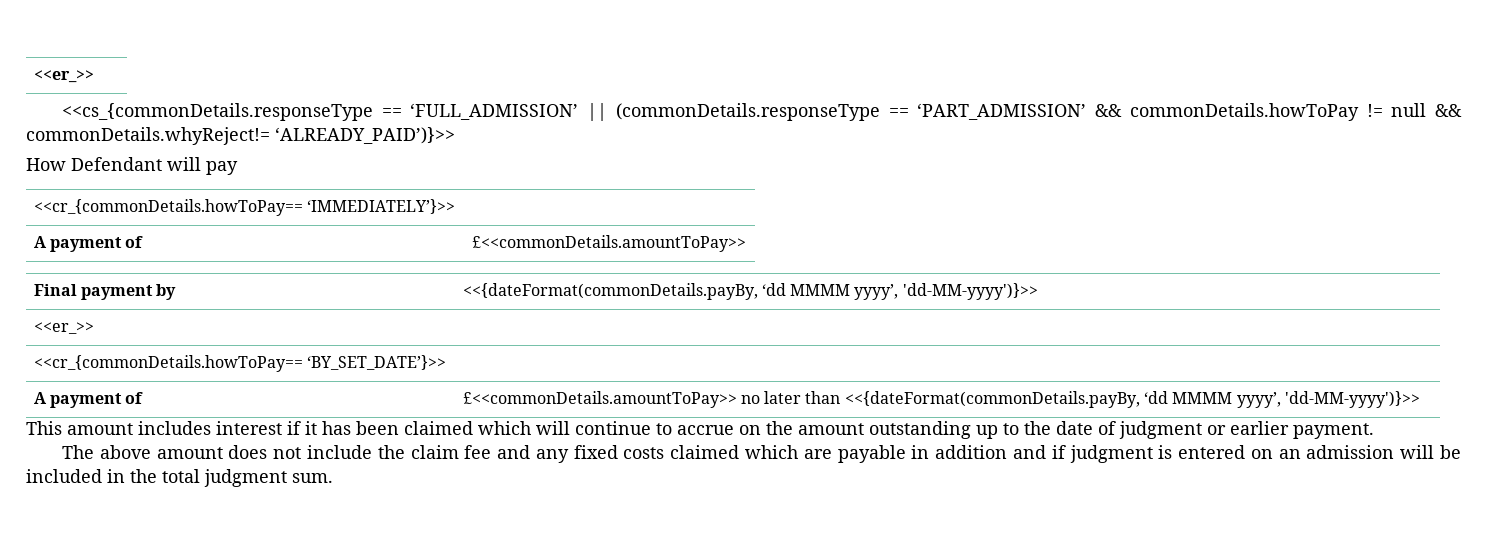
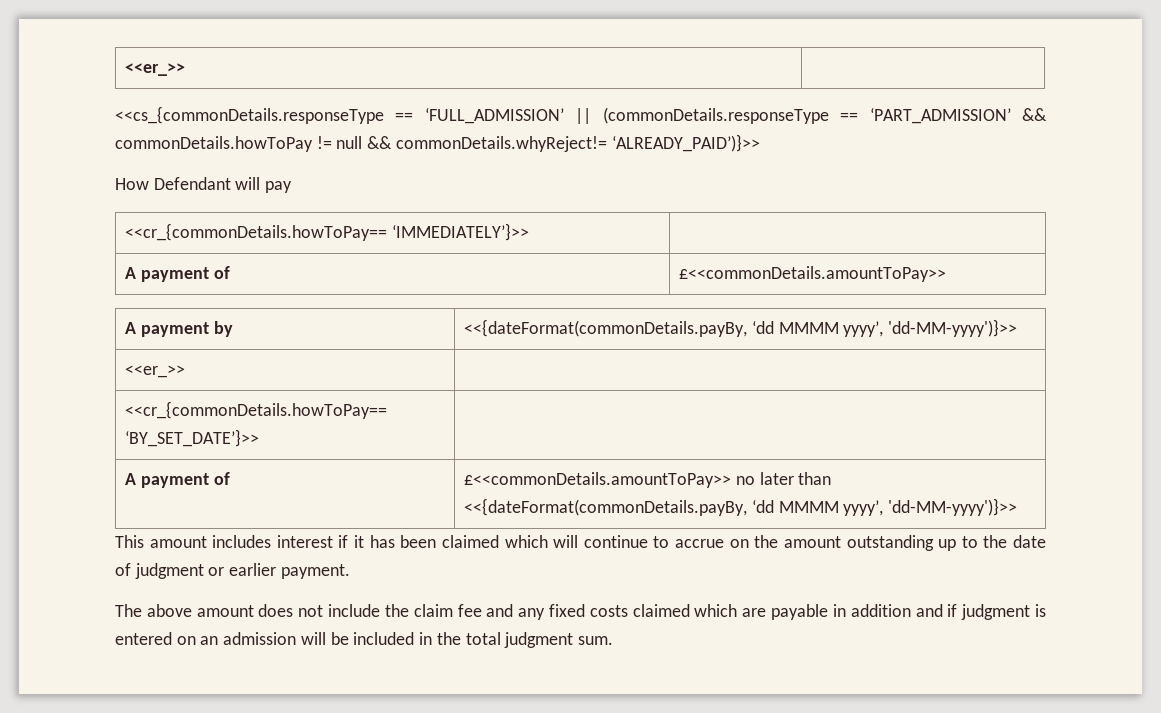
- Final payment by | <<{dateFormat(commonDetails.payBy, ‘dd MMMM yyyy’, 'dd-MM-yyyy')}>>
+ A payment by | <<{dateFormat(commonDetails.payBy, ‘dd MMMM yyyy’, 'dd-MM-yyyy')}>>

